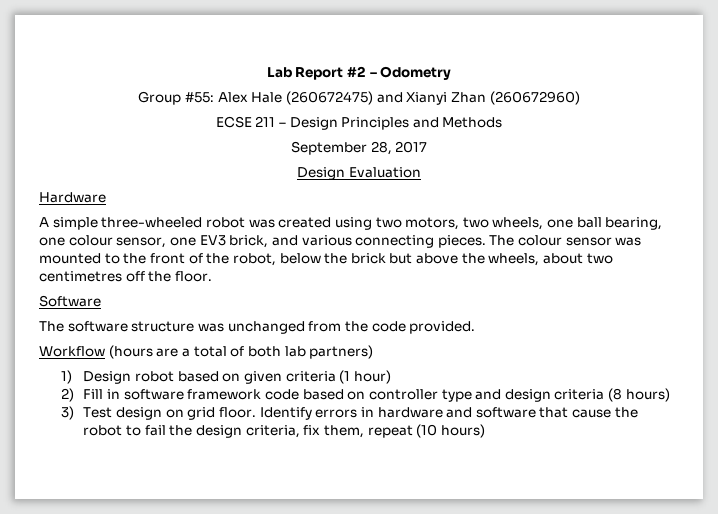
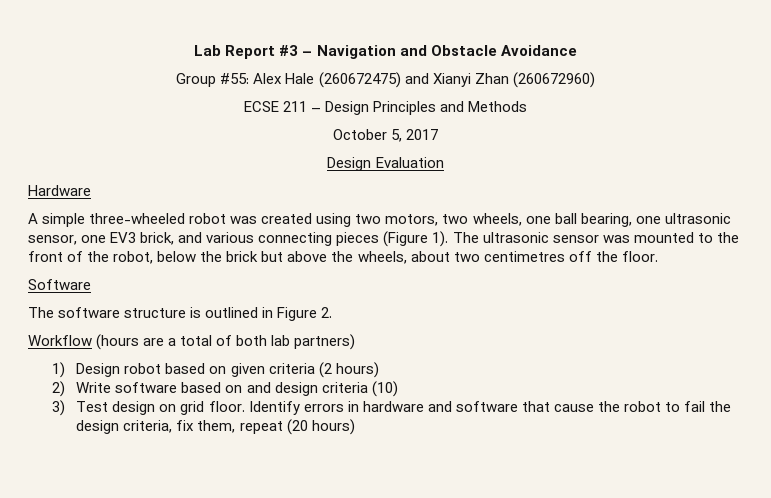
- Lab Report #2 – Odometry
+ Lab Report #3 – Navigation and Obstacle Avoidance
- September 28, 2017
+ October 5, 2017
- A simple three-wheeled robot was created using two motors, two wheels, one ball bearing, one colour sensor, one EV3 brick, and various connecting pieces. The colour sensor was mounted to the front of the robot, below the brick but above the wheels, about two centimetres off the floor.
+ A simple three-wheeled robot was created using two motors, two wheels, one ball bearing, one ultrasonic sensor, one EV3 brick, and various connecting pieces (Figure 1). The ultrasonic sensor was mounted to the front of the robot, below the brick but above the wheels, about two centimetres off the floor.
- The software structure was unchanged from the code provided.
+ The software structure is outlined in Figure 2.
- 1) Design robot based on given criteria (1 hour)
+ 1) Design robot based on given criteria (2 hours)
- 2) Fill in software framework code based on controller type and design criteria (8 hours)
+ 2) Write software based on and design criteria (10)
- Identify errors in hardware and software that cause the robot to fail the design criteria, fix them, repeat (10 hours)
+ Identify errors in hardware and software that cause the robot to fail the design criteria, fix them, repeat (20 hours)

